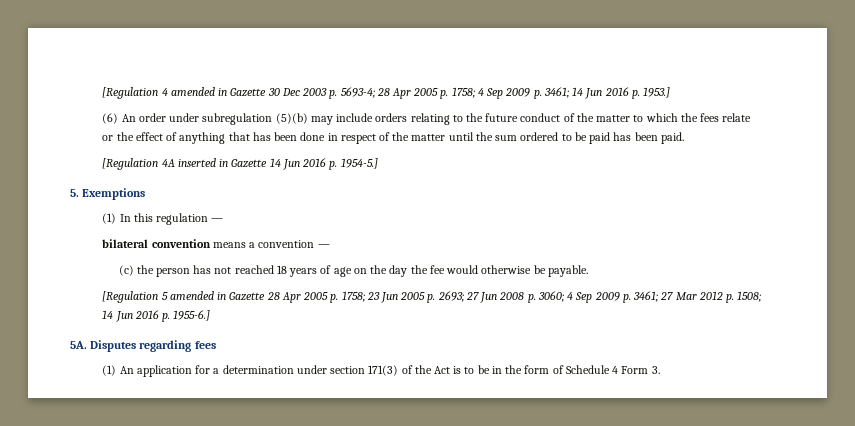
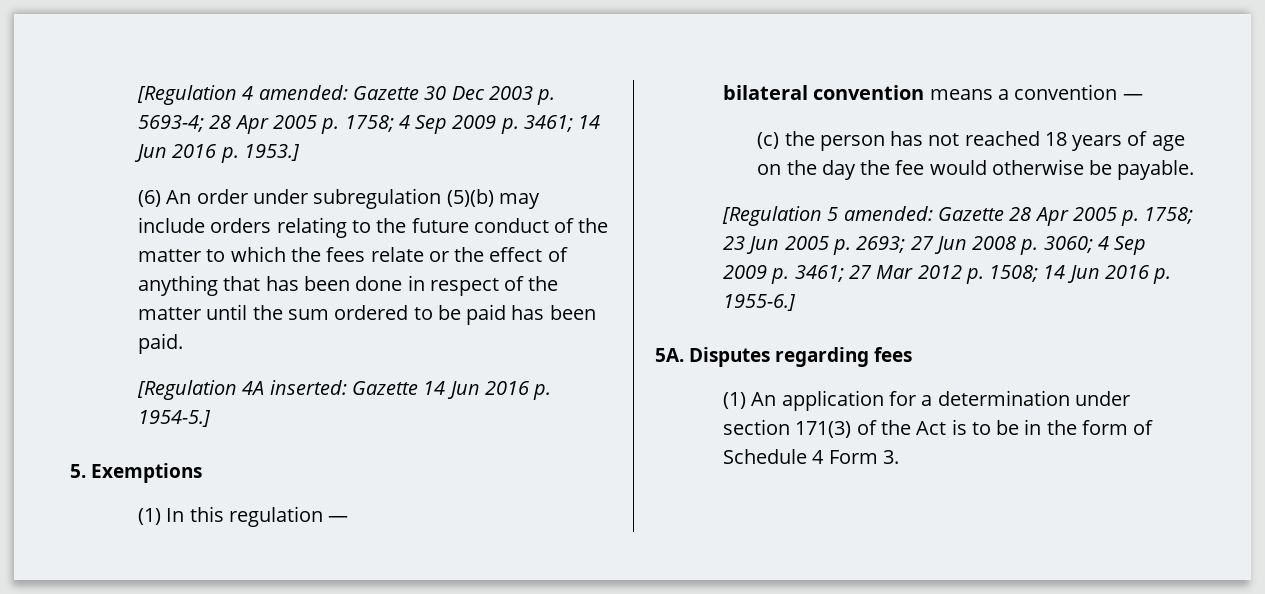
- [Regulation 4 amended in Gazette 30 Dec 2003 p. 5693-4; 28 Apr 2005 p. 1758; 4 Sep 2009 p. 3461; 14 Jun 2016 p. 1953.]
+ [Regulation 4 amended: Gazette 30 Dec 2003 p. 5693-4; 28 Apr 2005 p. 1758; 4 Sep 2009 p. 3461; 14 Jun 2016 p. 1953.]
- [Regulation 4A inserted in Gazette 14 Jun 2016 p. 1954-5.]
+ [Regulation 4A inserted: Gazette 14 Jun 2016 p. 1954-5.]
- [Regulation 5 amended in Gazette 28 Apr 2005 p. 1758; 23 Jun 2005 p. 2693; 27 Jun 2008 p. 3060; 4 Sep 2009 p. 3461; 27 Mar 2012 p. 1508; 14 Jun 2016 p. 1955-6.]
+ [Regulation 5 amended: Gazette 28 Apr 2005 p. 1758; 23 Jun 2005 p. 2693; 27 Jun 2008 p. 3060; 4 Sep 2009 p. 3461; 27 Mar 2012 p. 1508; 14 Jun 2016 p. 1955-6.]

